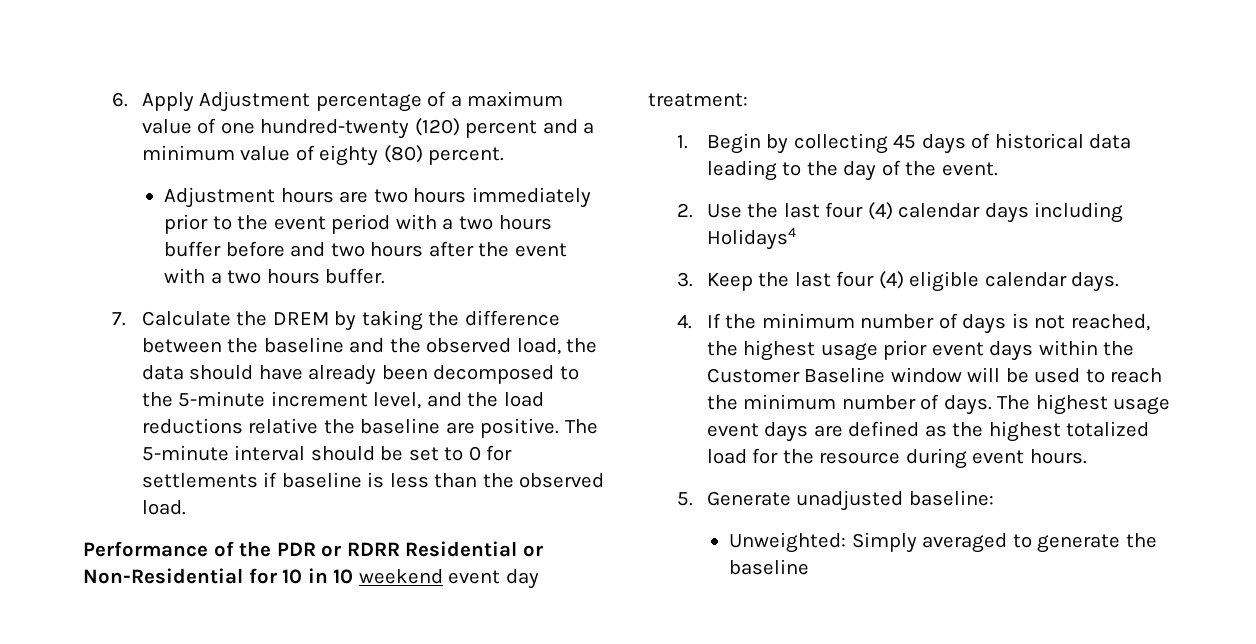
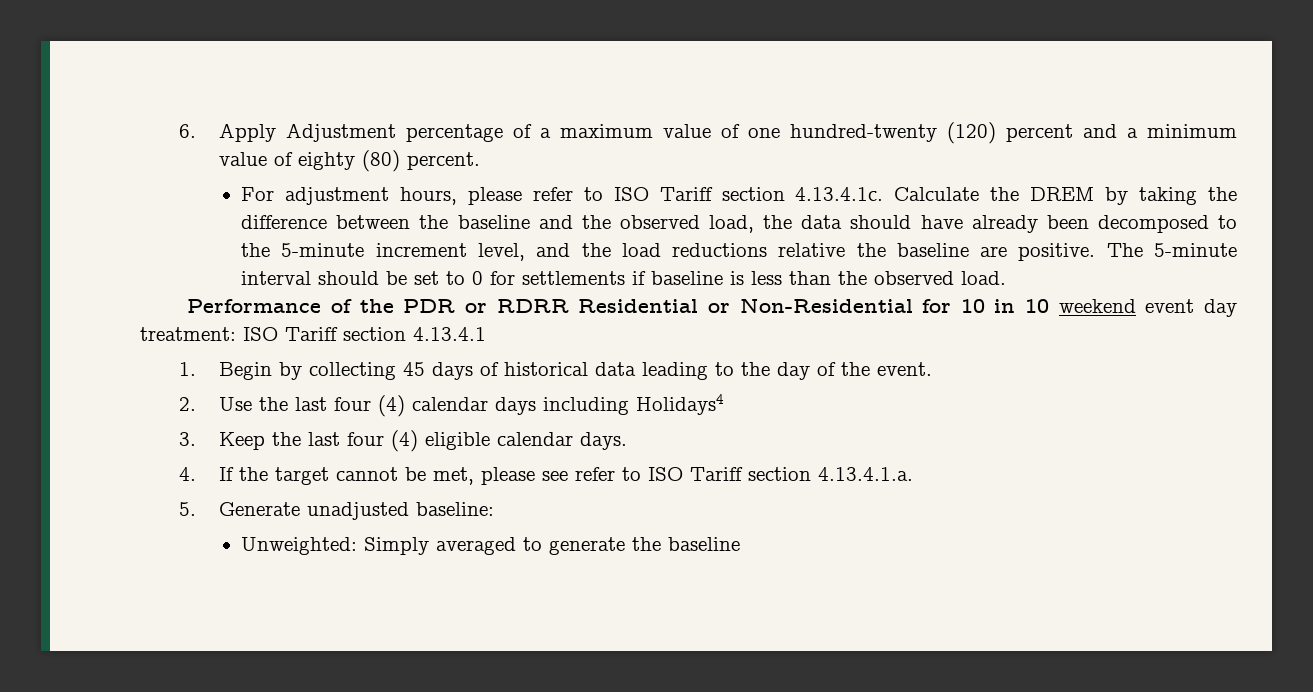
- Adjustment hours are two hours immediately prior to the event period with a two hours buffer before and two hours after the event with a two hours buffer.
- 7. Calculate the DREM by taking the difference between the baseline and the observed load, the data should have already been decomposed to the 5-minute increment level, and the load reductions relative the baseline are positive.
+ For adjustment hours, please refer to ISO Tariff section 4.13.4.1c. Calculate the DREM by taking the difference between the baseline and the observed load, the data should have already been decomposed to the 5-minute increment level, and the load reductions relative the baseline are positive.
- Performance of the PDR or RDRR Residential or Non-Residential for 10 in 10 weekend event day treatment:
+ Performance of the PDR or RDRR Residential or Non-Residential for 10 in 10 weekend event day treatment: ISO Tariff section 4.13.4.1
- 4. If the minimum number of days is not reached, the highest usage prior event days within the Customer Baseline window will be used to reach the minimum number of days. The highest usage event days are defined as the highest totalized load for the resource during event hours.
+ 4. If the target cannot be met, please see refer to ISO Tariff section 4.13.4.1.a.

